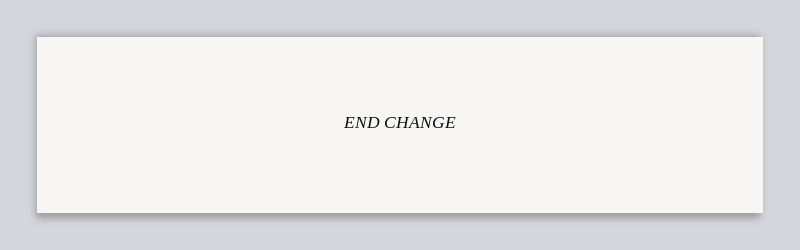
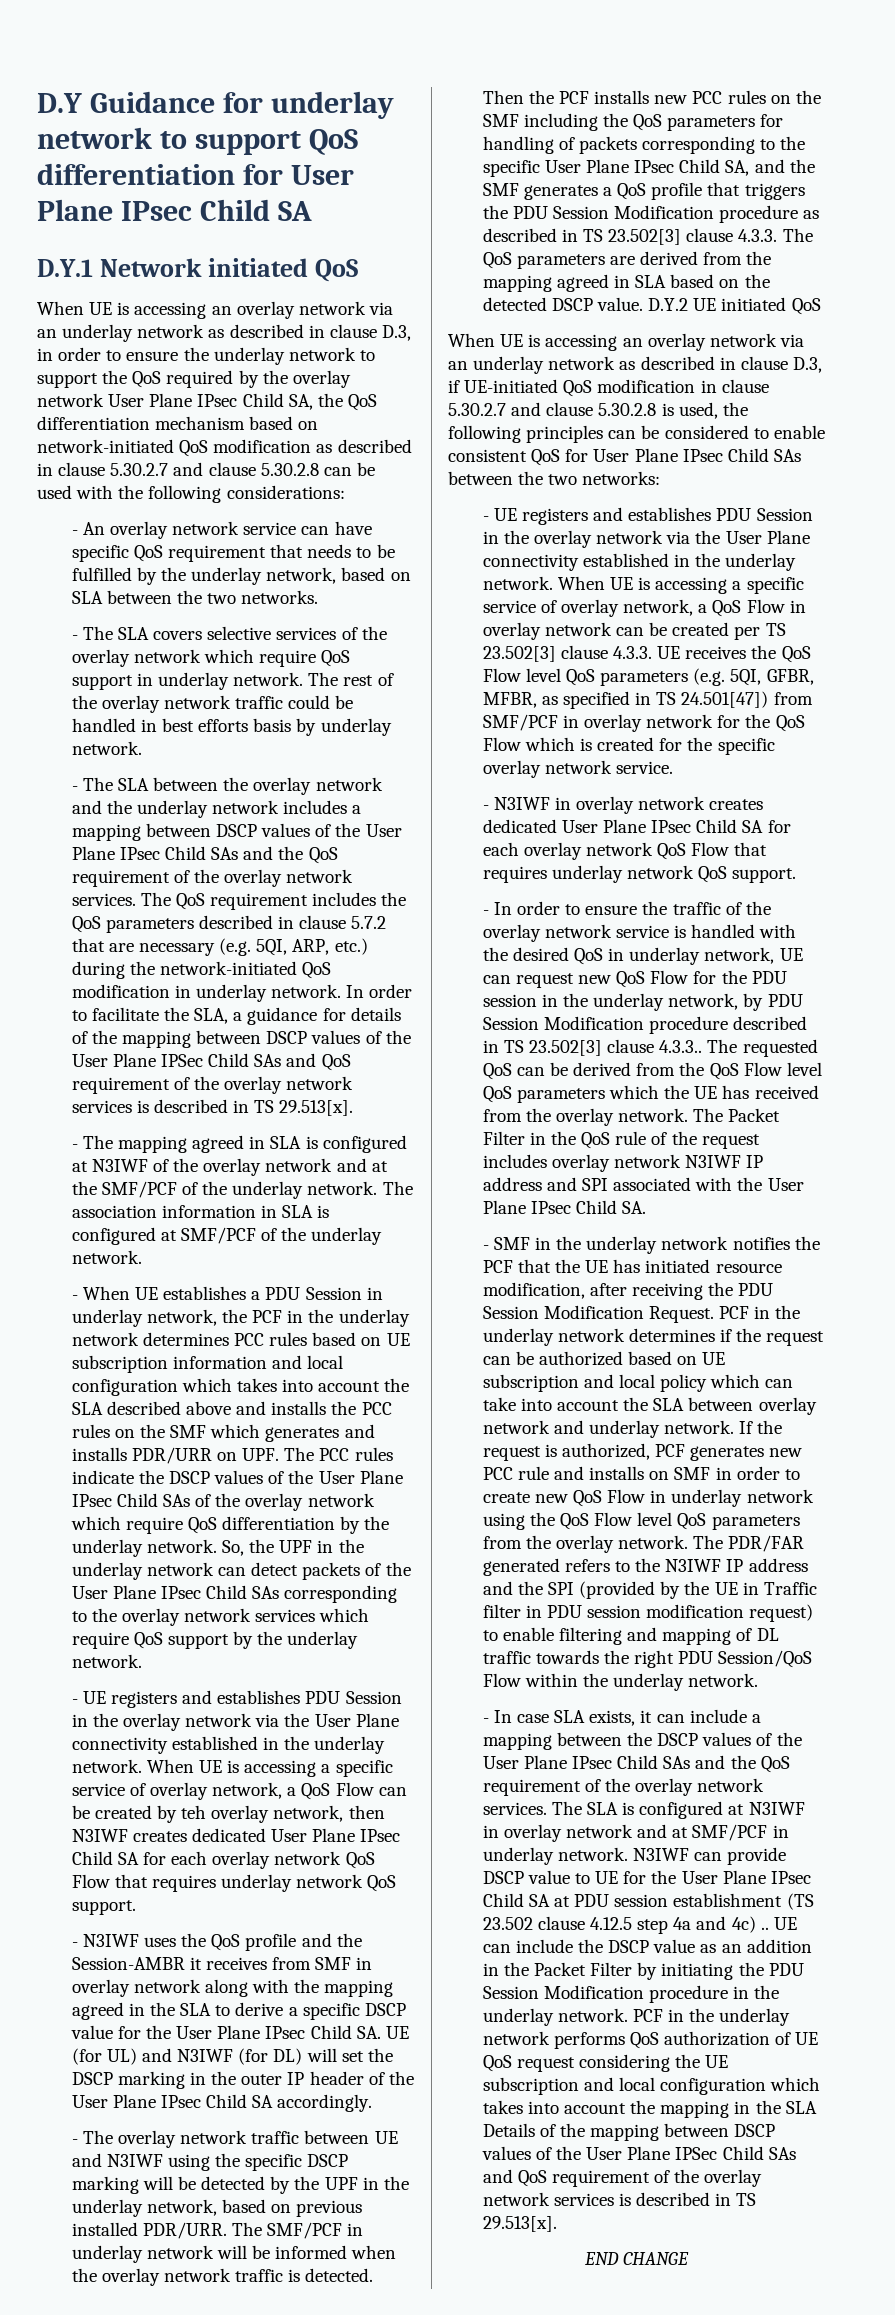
+ D.Y Guidance for underlay network to support QoS differentiation for User Plane IPsec Child SA
+ D.Y.1 Network initiated QoS
+ When UE is accessing an overlay network via an underlay network as described in clause D.3, in order to ensure the underlay network to support the QoS required by the overlay network User Plane IPsec Child SA, the QoS differentiation mechanism based on network-initiated QoS modification as described in clause 5.30.2.7 and clause 5.30.2.8 can be used with the following considerations:
+ - An overlay network service can have specific QoS requirement that needs to be fulfilled by the underlay network, based on SLA between the two networks.
+ - The SLA covers selective services of the overlay network which require QoS support in underlay network. The rest of the overlay network traffic could be handled in best efforts basis by underlay network.
+ - The SLA between the overlay network and the underlay network includes a mapping between DSCP values of the User Plane IPsec Child SAs and the QoS requirement of the overlay network services. The QoS requirement includes the QoS parameters described in clause 5.7.2 that are necessary (e.g. 5QI, ARP, etc.) during the network-initiated QoS modification in underlay network. In order to facilitate the SLA, a guidance for details of the mapping between DSCP values of the User Plane IPSec Child SAs and QoS requirement of the overlay network services is described in TS 29.513[x].
+ - The mapping agreed in SLA is configured at N3IWF of the overlay network and at the SMF/PCF of the underlay network. The association information in SLA is configured at SMF/PCF of the underlay network.
+ - When UE establishes a PDU Session in underlay network, the PCF in the underlay network determines PCC rules based on UE subscription information and local configuration which takes into account the SLA described above and installs the PCC rules on the SMF which generates and installs PDR/URR on UPF. The PCC rules indicate the DSCP values of the User Plane IPsec Child SAs of the overlay network which require QoS differentiation by the underlay network. So, the UPF in the underlay network can detect packets of the User Plane IPsec Child SAs corresponding to the overlay network services which require QoS support by the underlay network.
+ - UE registers and establishes PDU Session in the overlay network via the User Plane connectivity established in the underlay network. When UE is accessing a specific service of overlay network, a QoS Flow can be created by teh overlay network, then N3IWF creates dedicated User Plane IPsec Child SA for each overlay network QoS Flow that requires underlay network QoS support.
+ - N3IWF uses the QoS profile and the Session-AMBR it receives from SMF in overlay network along with the mapping agreed in the SLA to derive a specific DSCP value for the User Plane IPsec Child SA. UE (for UL) and N3IWF (for DL) will set the DSCP marking in the outer IP header of the User Plane IPsec Child SA accordingly.
+ - The overlay network traffic between UE and N3IWF using the specific DSCP marking will be detected by the UPF in the underlay network, based on previous installed PDR/URR. The SMF/PCF in underlay network will be informed when the overlay network traffic is detected. Then the PCF installs new PCC rules on the SMF including the QoS parameters for handling of packets corresponding to the specific User Plane IPsec Child SA, and the SMF generates a QoS profile that triggers the PDU Session Modification procedure as described in TS 23.502[3] clause 4.3.3. The QoS parameters are derived from the mapping agreed in SLA based on the detected DSCP value. D.Y.2 UE initiated QoS
+ When UE is accessing an overlay network via an underlay network as described in clause D.3, if UE-initiated QoS modification in clause 5.30.2.7 and clause 5.30.2.8 is used, the following principles can be considered to enable consistent QoS for User Plane IPsec Child SAs between the two networks:
+ - UE registers and establishes PDU Session in the overlay network via the User Plane connectivity established in the underlay network. When UE is accessing a specific service of overlay network, a QoS Flow in overlay network can be created per TS 23.502[3] clause 4.3.3. UE receives the QoS Flow level QoS parameters (e.g. 5QI, GFBR, MFBR, as specified in TS 24.501[47]) from SMF/PCF in overlay network for the QoS Flow which is created for the specific overlay network service.
+ - N3IWF in overlay network creates dedicated User Plane IPsec Child SA for each overlay network QoS Flow that requires underlay network QoS support.
+ - In order to ensure the traffic of the overlay network service is handled with the desired QoS in underlay network, UE can request new QoS Flow for the PDU session in the underlay network, by PDU Session Modification procedure described in TS 23.502[3] clause 4.3.3.. The requested QoS can be derived from the QoS Flow level QoS parameters which the UE has received from the overlay network. The Packet Filter in the QoS rule of the request includes overlay network N3IWF IP address and SPI associated with the User Plane IPsec Child SA.
+ - SMF in the underlay network notifies the PCF that the UE has initiated resource modification, after receiving the PDU Session Modification Request. PCF in the underlay network determines if the request can be authorized based on UE subscription and local policy which can take into account the SLA between overlay network and underlay network. If the request is authorized, PCF generates new PCC rule and installs on SMF in order to create new QoS Flow in underlay network using the QoS Flow level QoS parameters from the overlay network. The PDR/FAR generated refers to the N3IWF IP address and the SPI (provided by the UE in Traffic filter in PDU session modification request) to enable filtering and mapping of DL traffic towards the right PDU Session/QoS Flow within the underlay network.
+ - In case SLA exists, it can include a mapping between the DSCP values of the User Plane IPsec Child SAs and the QoS requirement of the overlay network services. The SLA is configured at N3IWF in overlay network and at SMF/PCF in underlay network. N3IWF can provide DSCP value to UE for the User Plane IPsec Child SA at PDU session establishment (TS 23.502 clause 4.12.5 step 4a and 4c) .. UE can include the DSCP value as an addition in the Packet Filter by initiating the PDU Session Modification procedure in the underlay network. PCF in the underlay network performs QoS authorization of UE QoS request considering the UE subscription and local configuration which takes into account the mapping in the SLA Details of the mapping between DSCP values of the User Plane IPSec Child SAs and QoS requirement of the overlay network services is described in TS 29.513[x].

